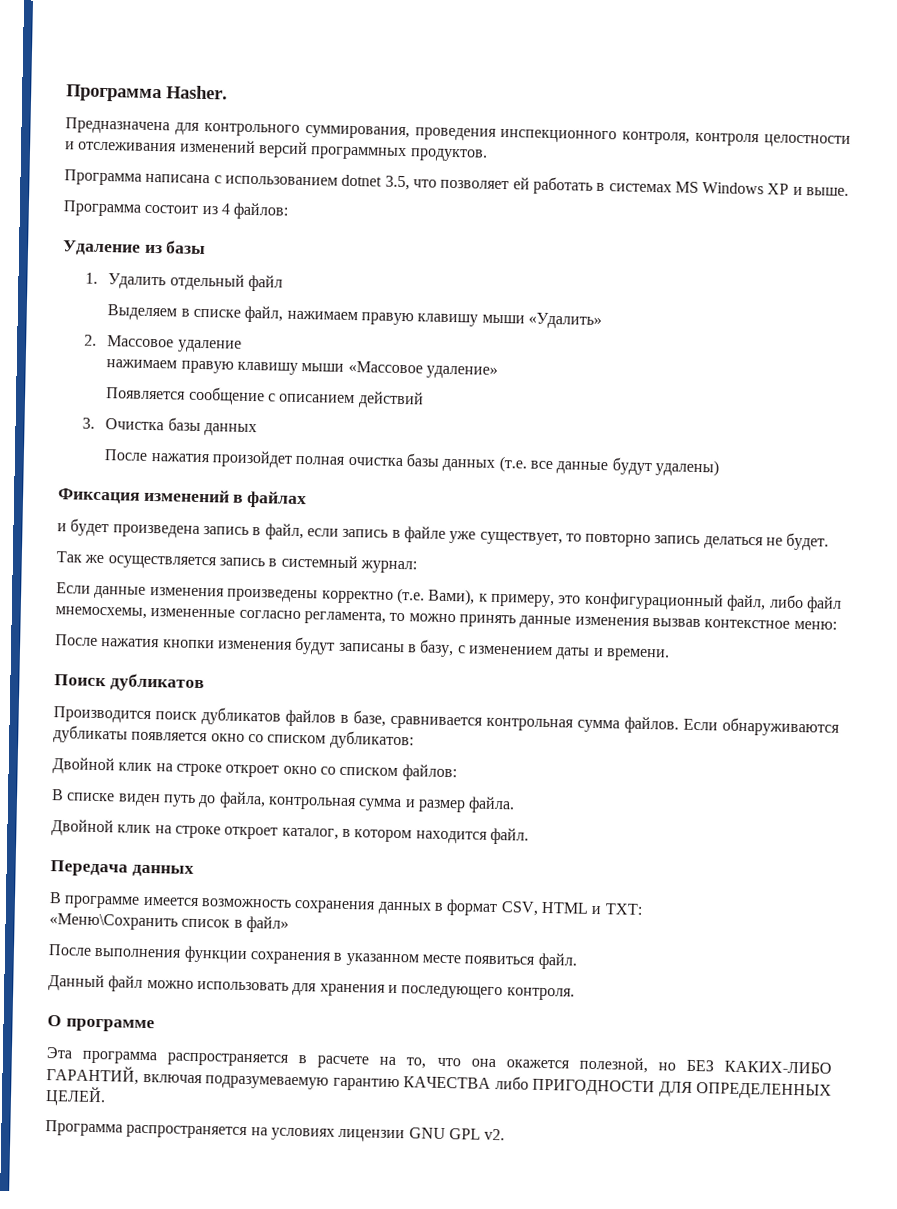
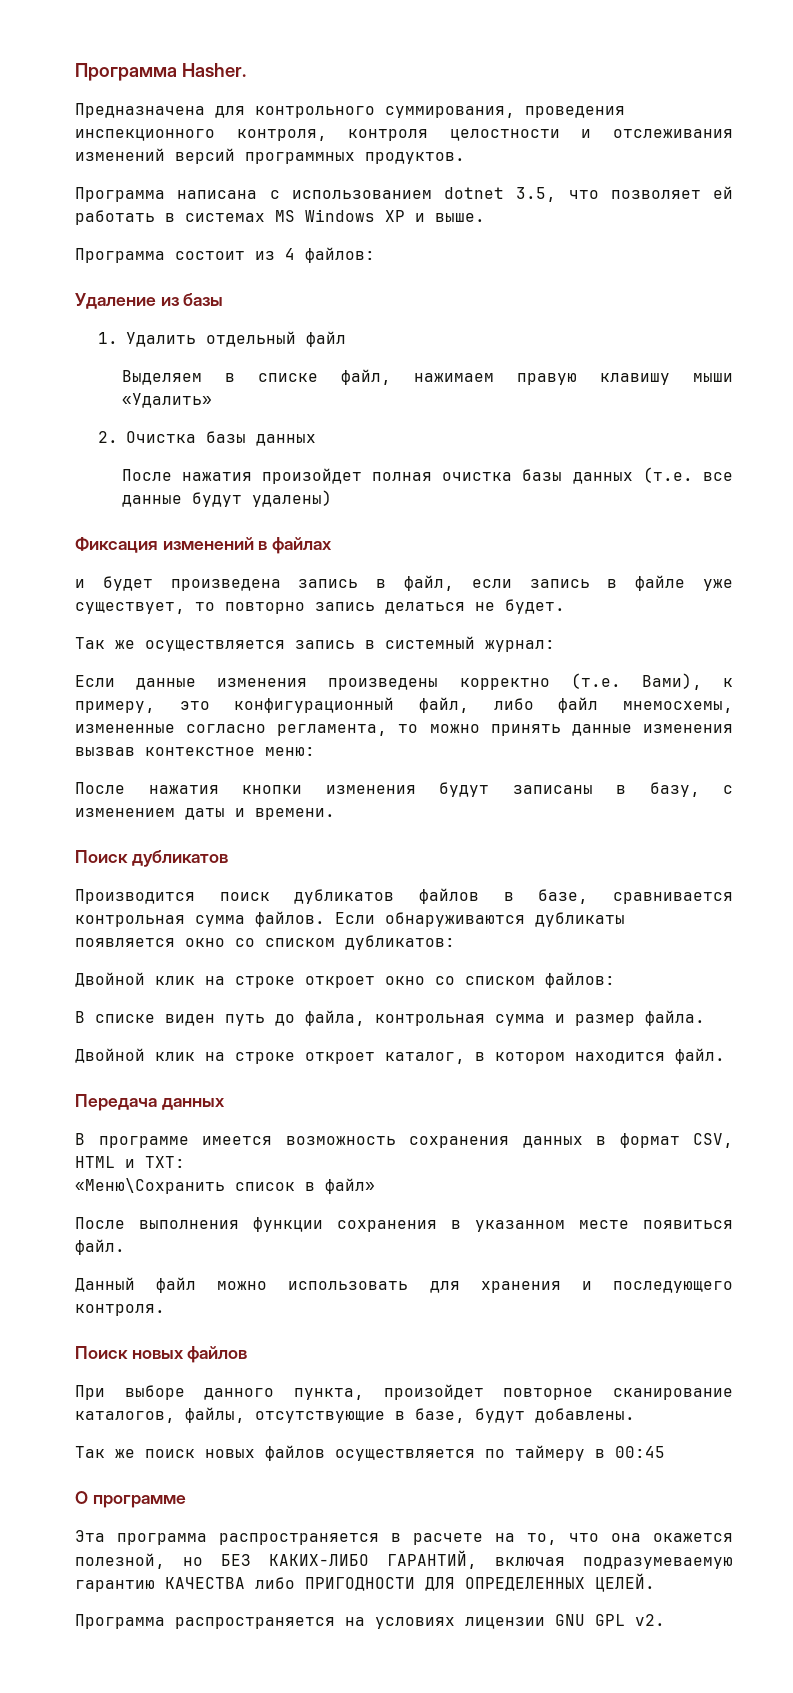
- 2. Массовое удаление
- нажимаем правую клавишу мыши «Массовое удаление»
- Появляется сообщение с описанием действий
- 3. Очистка базы данных
+ 2. Очистка базы данных
+ Поиск новых файлов
+ При выборе данного пункта, произойдет повторное сканирование каталогов, файлы, отсутствующие в базе, будут добавлены.
+ Так же поиск новых файлов осуществляется по таймеру в 00:45

